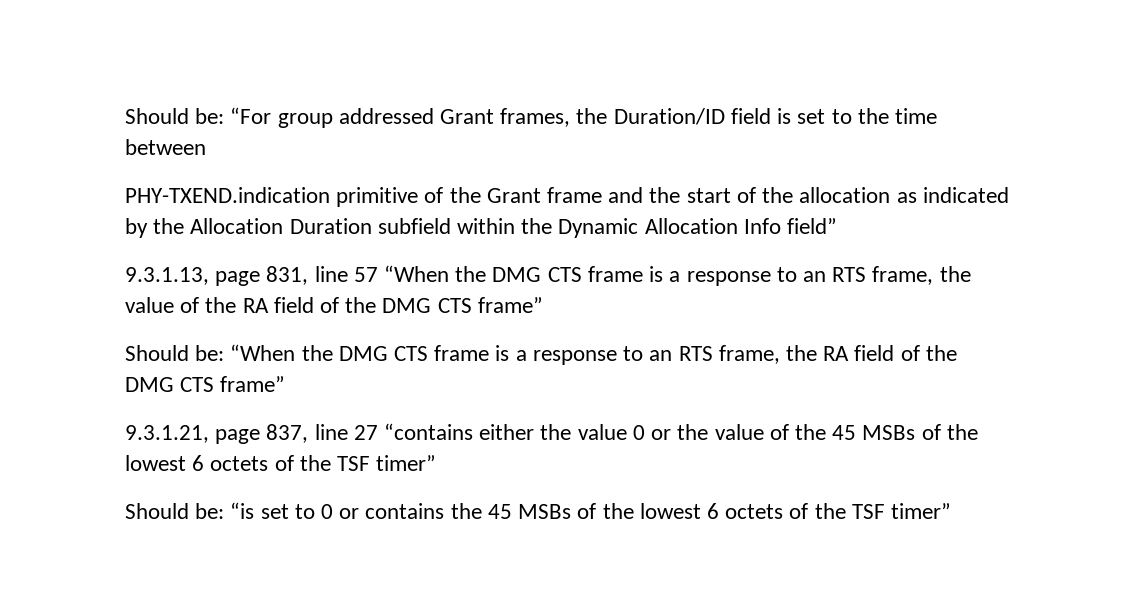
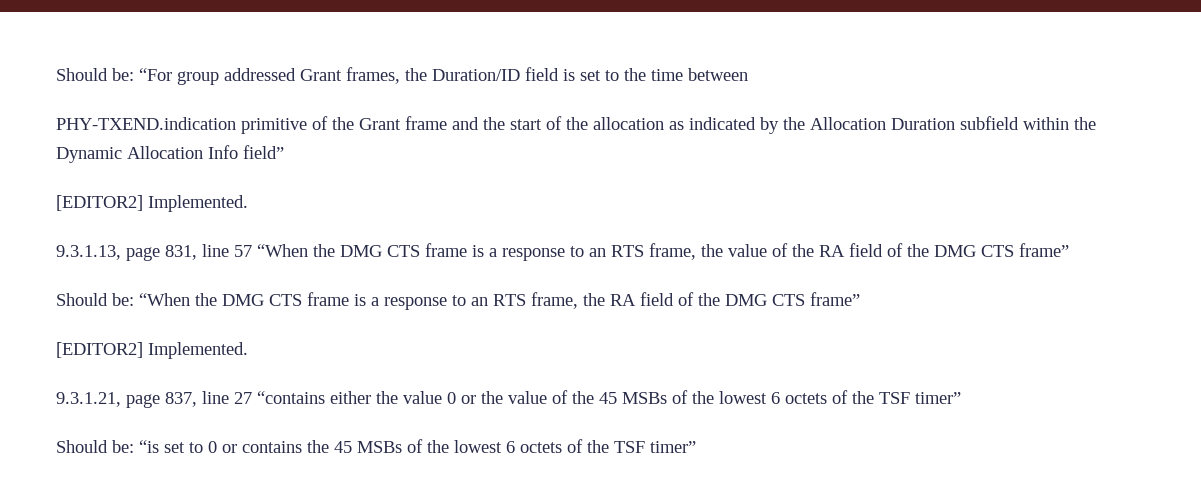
  PHY-TXEND.indication primitive of the Grant frame and the start of the allocation as indicated by the Allocation Duration subfield within the Dynamic Allocation Info field”
+ [EDITOR2] Implemented.
  Should be: “When the DMG CTS frame is a response to an RTS frame, the RA field of the DMG CTS frame”
+ [EDITOR2] Implemented.

